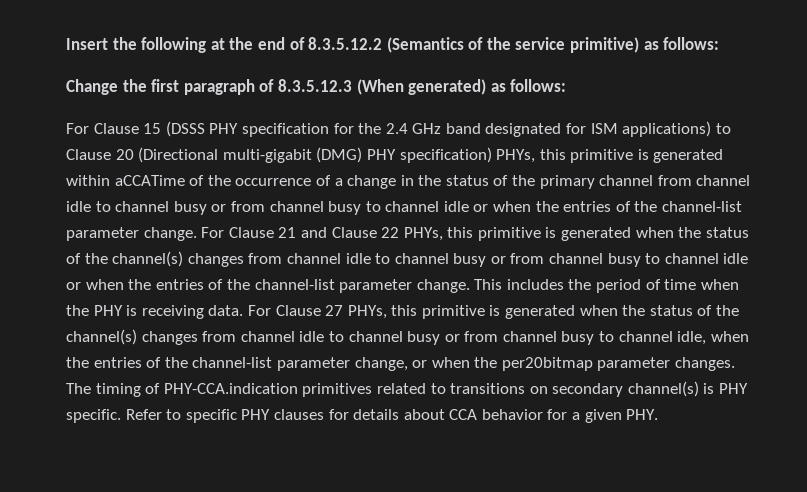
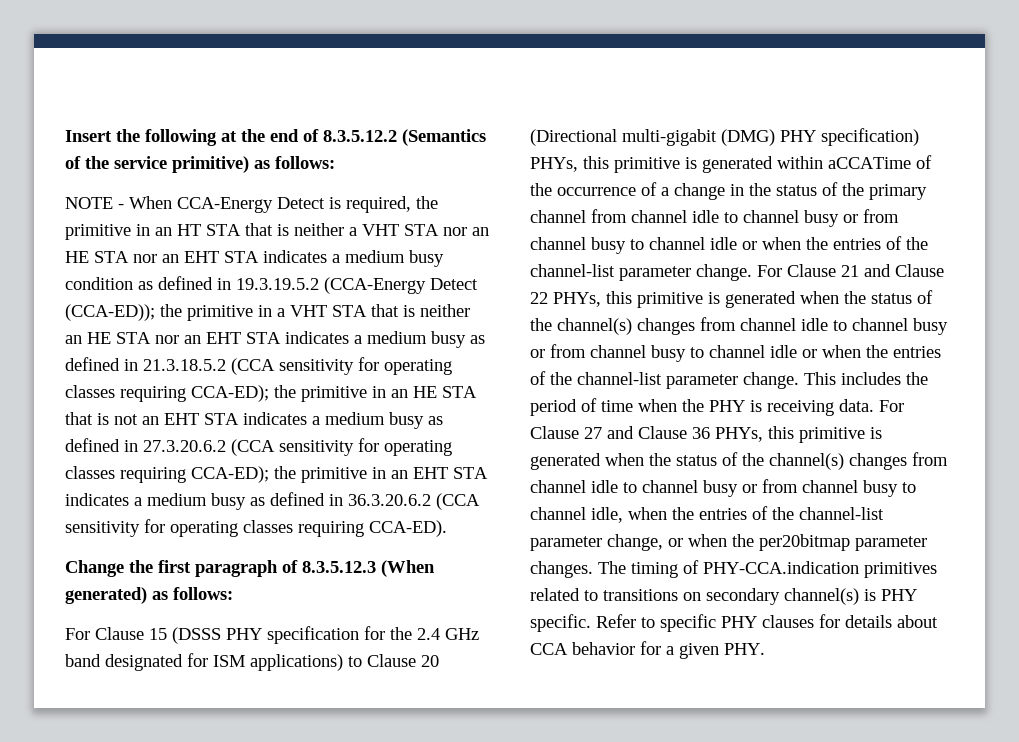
+ NOTE - When CCA-Energy Detect is required, the primitive in an HT STA that is neither a VHT STA nor an HE STA nor an EHT STA indicates a medium busy condition as defined in 19.3.19.5.2 (CCA-Energy Detect (CCA-ED)); the primitive in a VHT STA that is neither an HE STA nor an EHT STA indicates a medium busy as defined in 21.3.18.5.2 (CCA sensitivity for operating classes requiring CCA-ED); the primitive in an HE STA that is not an EHT STA indicates a medium busy as defined in 27.3.20.6.2 (CCA sensitivity for operating classes requiring CCA-ED); the primitive in an EHT STA indicates a medium busy as defined in 36.3.20.6.2 (CCA sensitivity for operating classes requiring CCA-ED).
- For Clause 27 PHYs, this primitive is generated when the status of the channel(s) changes from channel idle to channel busy or from channel busy to channel idle, when the entries of the channel-list parameter change, or when the per20bitmap parameter changes.
+ For Clause 27 and Clause 36 PHYs, this primitive is generated when the status of the channel(s) changes from channel idle to channel busy or from channel busy to channel idle, when the entries of the channel-list parameter change, or when the per20bitmap parameter changes.

